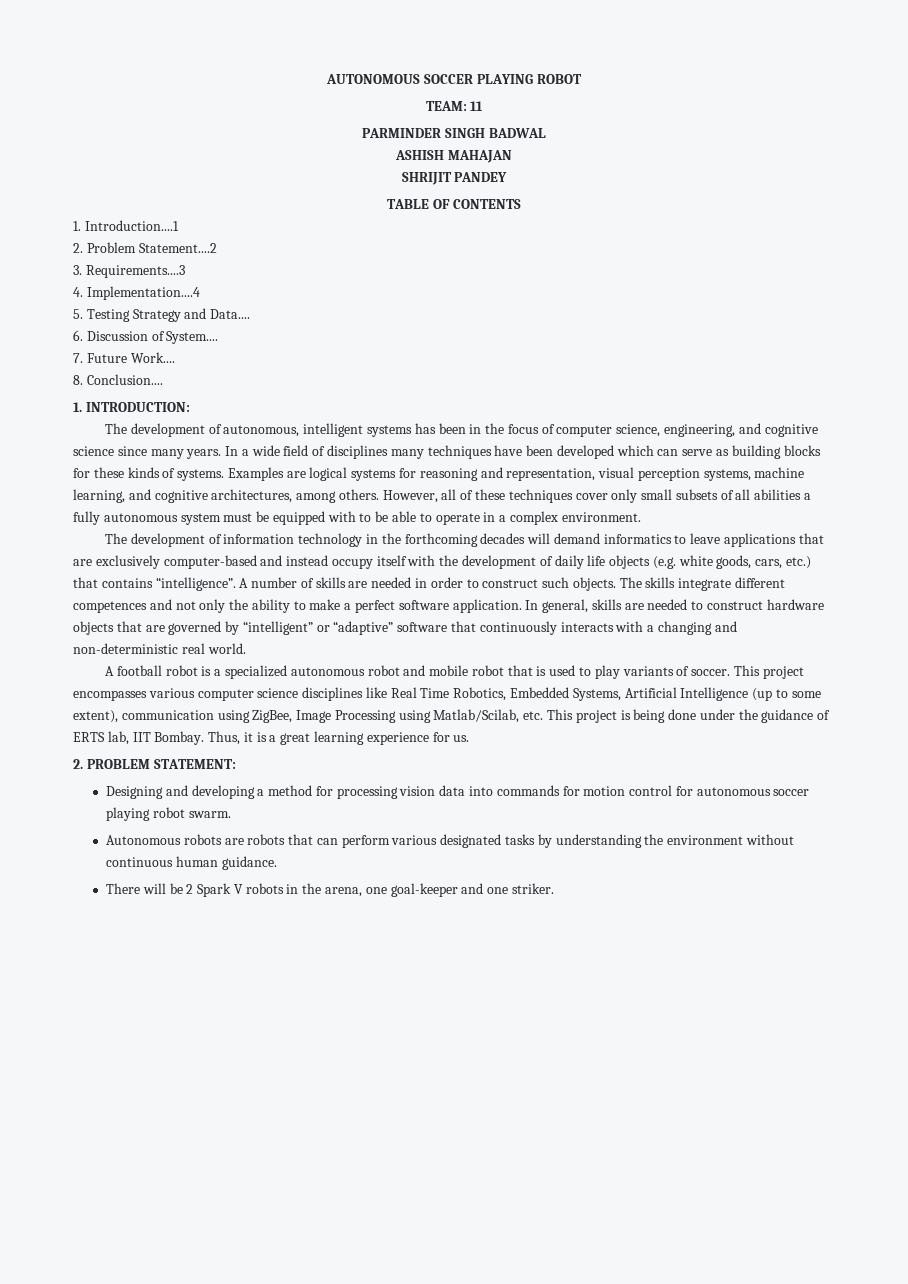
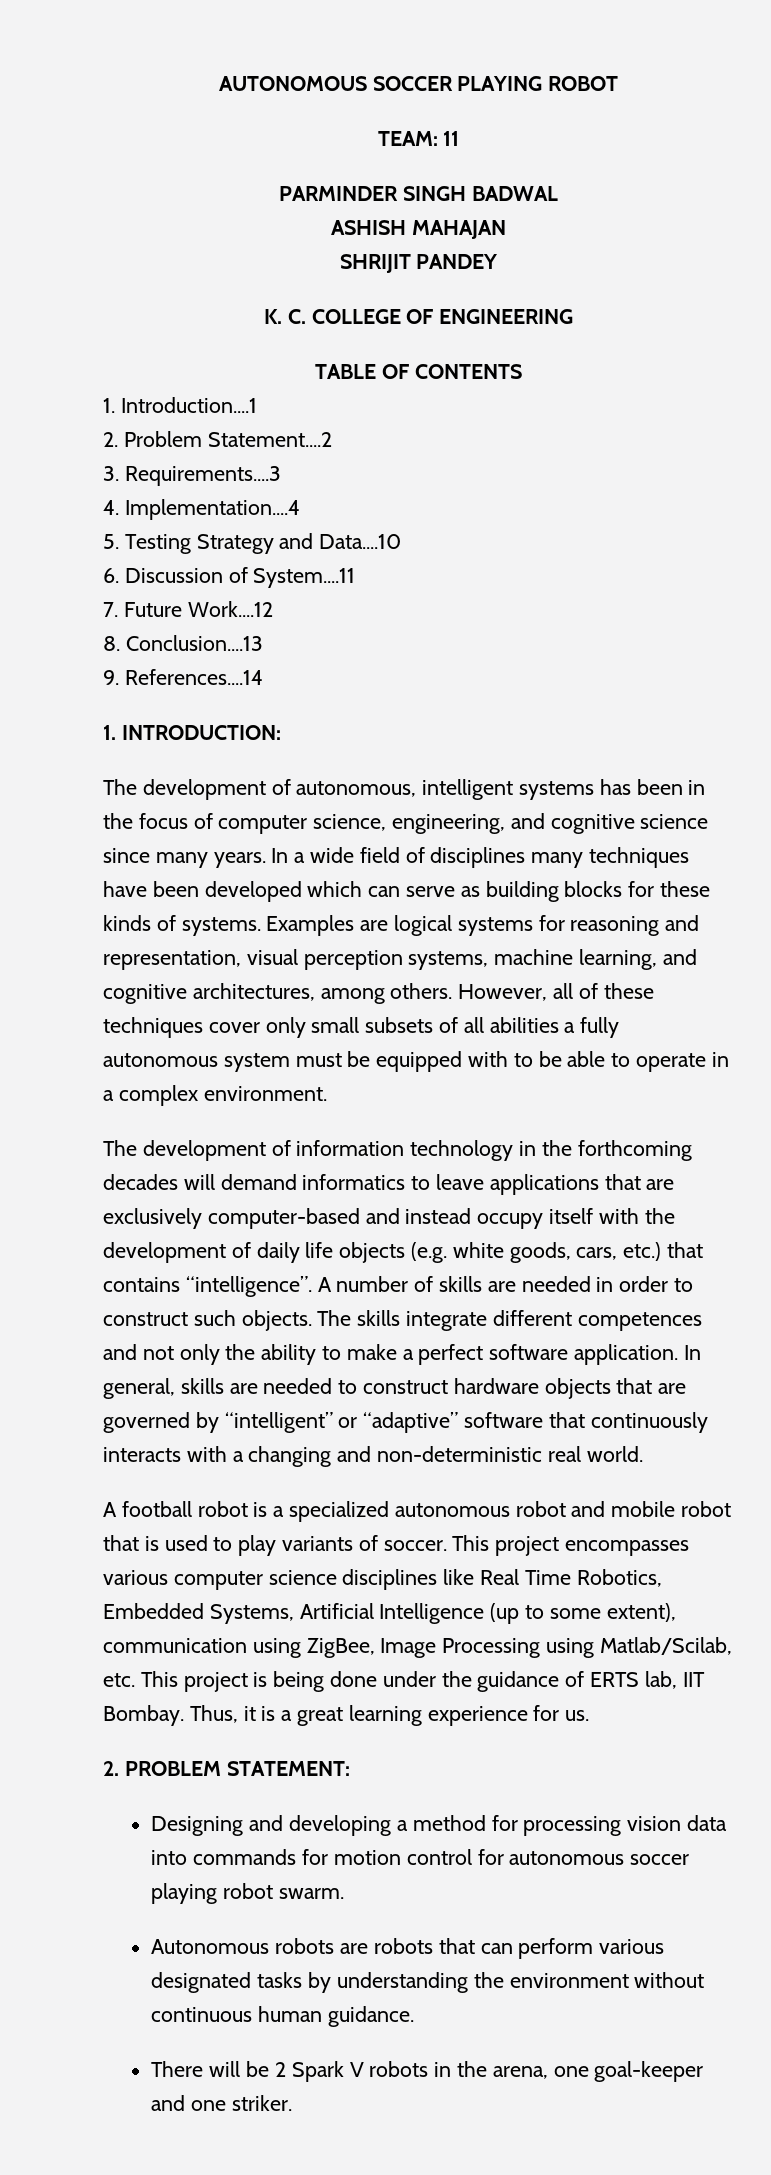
+ K. C. COLLEGE OF ENGINEERING
- 5. Testing Strategy and Data....
+ 5. Testing Strategy and Data....10
- 6. Discussion of System....
+ 6. Discussion of System....11
- 7. Future Work....
+ 7. Future Work....12
- 8. Conclusion....
+ 8. Conclusion....13
+ 9. References....14

